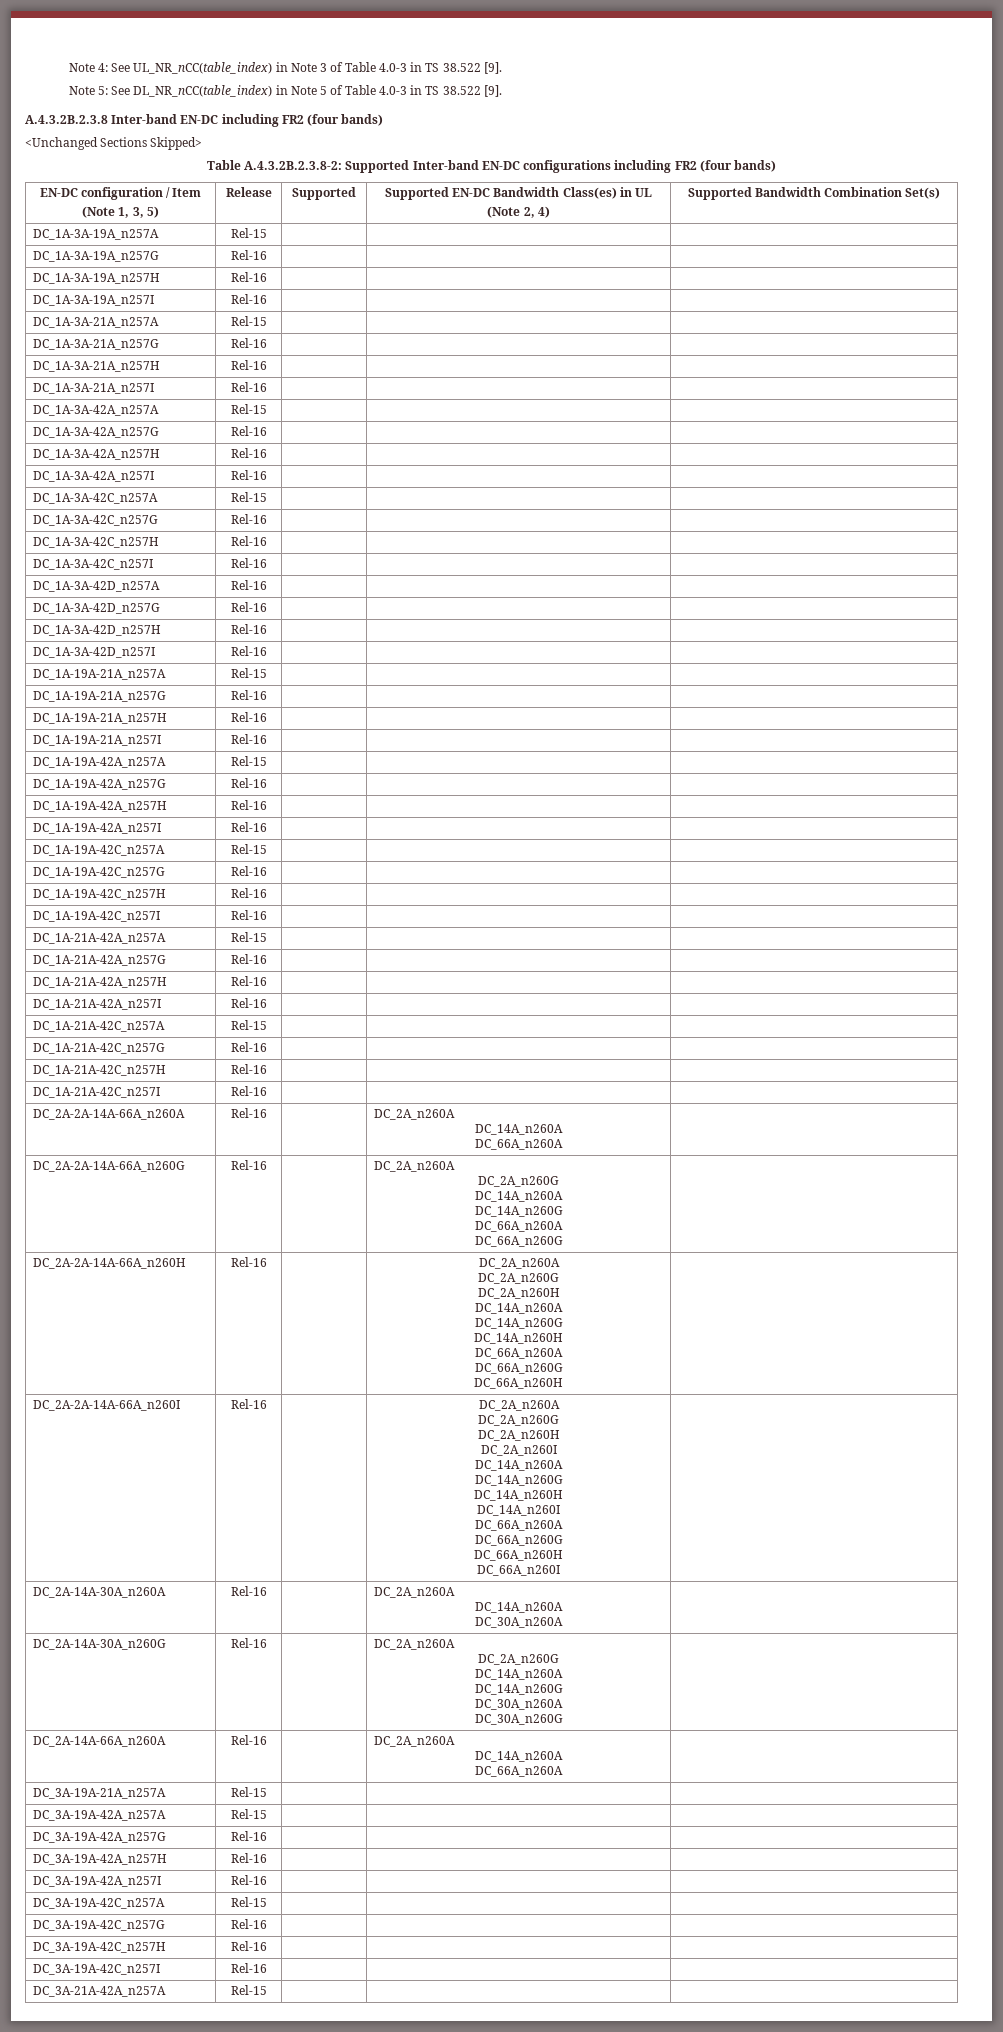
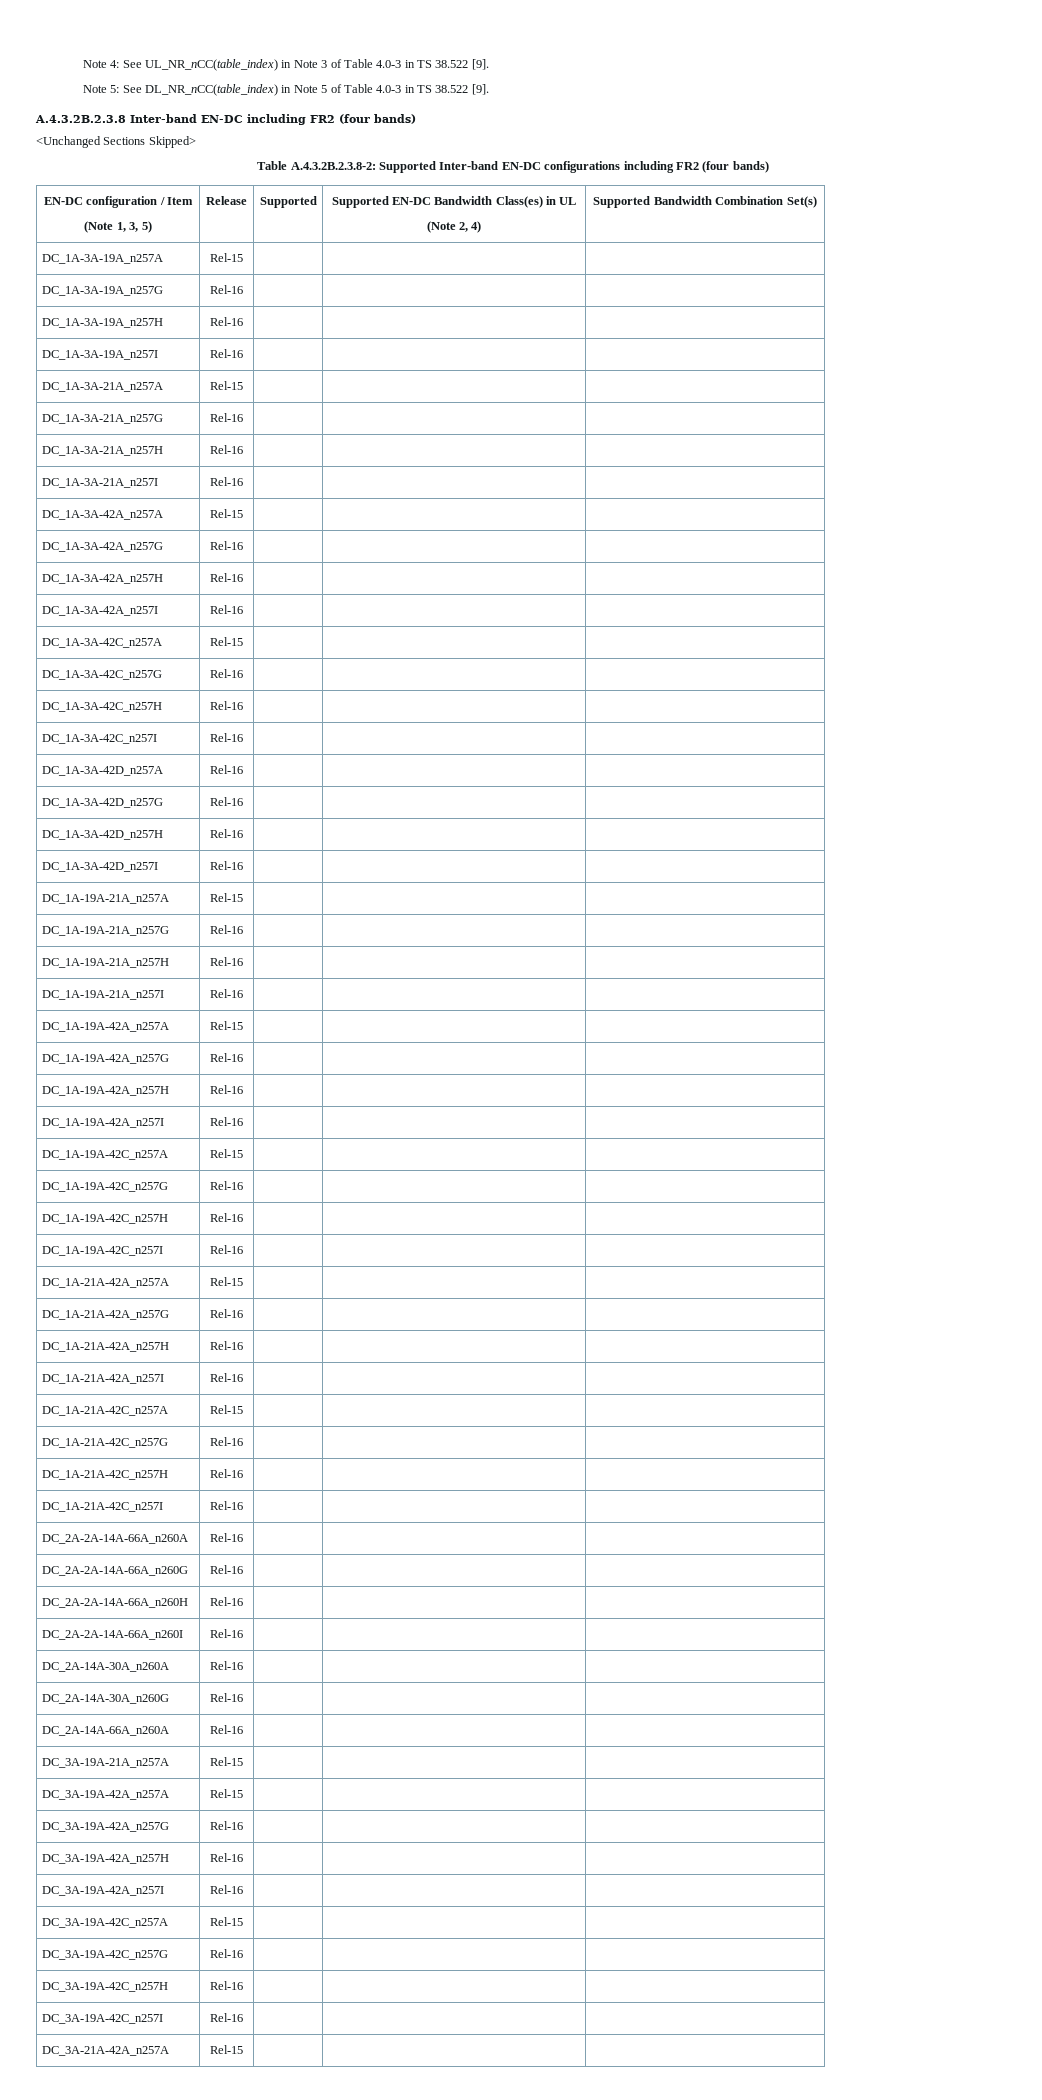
- DC_2A-2A-14A-66A_n260A | Rel-16 | | DC_2A_n260A
- DC_14A_n260A
- DC_66A_n260A |
+ DC_2A-2A-14A-66A_n260A | Rel-16 | | |
- DC_2A-2A-14A-66A_n260G | Rel-16 | | DC_2A_n260A
- DC_2A_n260G
- DC_14A_n260A
- DC_14A_n260G
- DC_66A_n260A
- DC_66A_n260G |
- DC_2A-2A-14A-66A_n260H | Rel-16 | | DC_2A_n260A
- DC_2A_n260G
- DC_2A_n260H
- DC_14A_n260A
- DC_14A_n260G
- DC_14A_n260H
- DC_66A_n260A
- DC_66A_n260G
- DC_66A_n260H |
- DC_2A-2A-14A-66A_n260I | Rel-16 | | DC_2A_n260A
- DC_2A_n260G
- DC_2A_n260H
- DC_2A_n260I
- DC_14A_n260A
- DC_14A_n260G
- DC_14A_n260H
- DC_14A_n260I
- DC_66A_n260A
- DC_66A_n260G
- DC_66A_n260H
- DC_66A_n260I |
+ DC_2A-2A-14A-66A_n260G | Rel-16 | | |
+ DC_2A-2A-14A-66A_n260H | Rel-16 | | |
+ DC_2A-2A-14A-66A_n260I | Rel-16 | | |
- DC_2A-14A-30A_n260A | Rel-16 | | DC_2A_n260A
- DC_14A_n260A
- DC_30A_n260A |
+ DC_2A-14A-30A_n260A | Rel-16 | | |
- DC_2A-14A-30A_n260G | Rel-16 | | DC_2A_n260A
- DC_2A_n260G
- DC_14A_n260A
- DC_14A_n260G
- DC_30A_n260A
- DC_30A_n260G |
+ DC_2A-14A-30A_n260G | Rel-16 | | |
- DC_2A-14A-66A_n260A | Rel-16 | | DC_2A_n260A
- DC_14A_n260A
- DC_66A_n260A |
+ DC_2A-14A-66A_n260A | Rel-16 | | |

